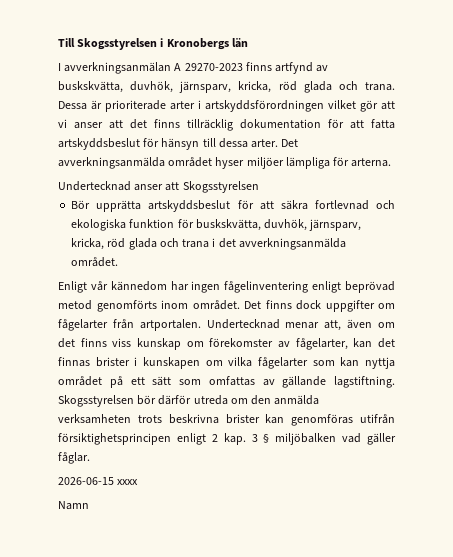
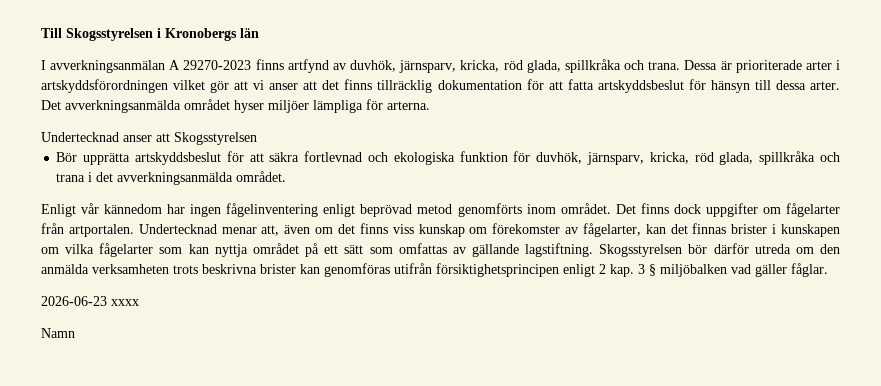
- I avverkningsanmälan A 29270-2023 finns artfynd av buskskvätta, duvhök, järnsparv, kricka, röd glada och trana.
+ I avverkningsanmälan A 29270-2023 finns artfynd av duvhök, järnsparv, kricka, röd glada, spillkråka och trana.
- Bör upprätta artskyddsbeslut för att säkra fortlevnad och ekologiska funktion för buskskvätta, duvhök, järnsparv, kricka, röd glada och trana i det avverkningsanmälda området.
+ Bör upprätta artskyddsbeslut för att säkra fortlevnad och ekologiska funktion för duvhök, järnsparv, kricka, röd glada, spillkråka och trana i det avverkningsanmälda området.
- 2026-06-15 xxxx
+ 2026-06-23 xxxx

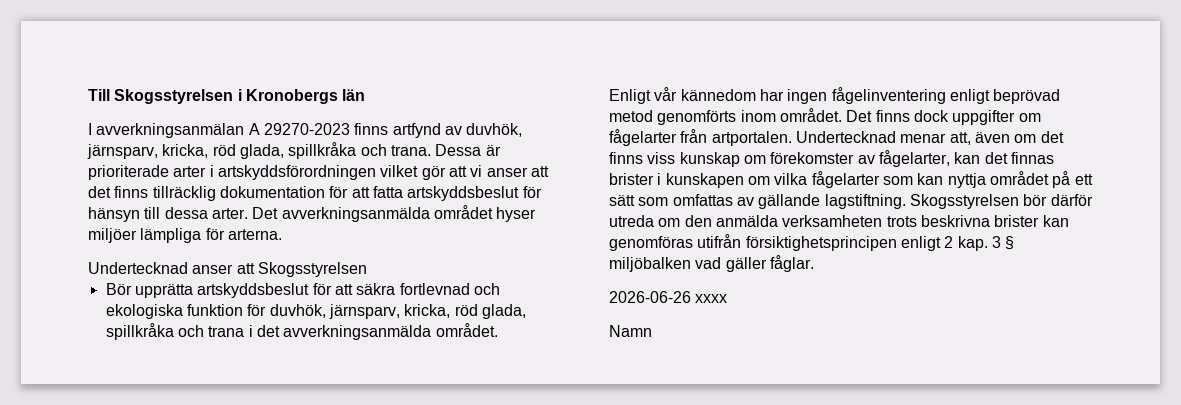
- 2026-06-23 xxxx
+ 2026-06-26 xxxx

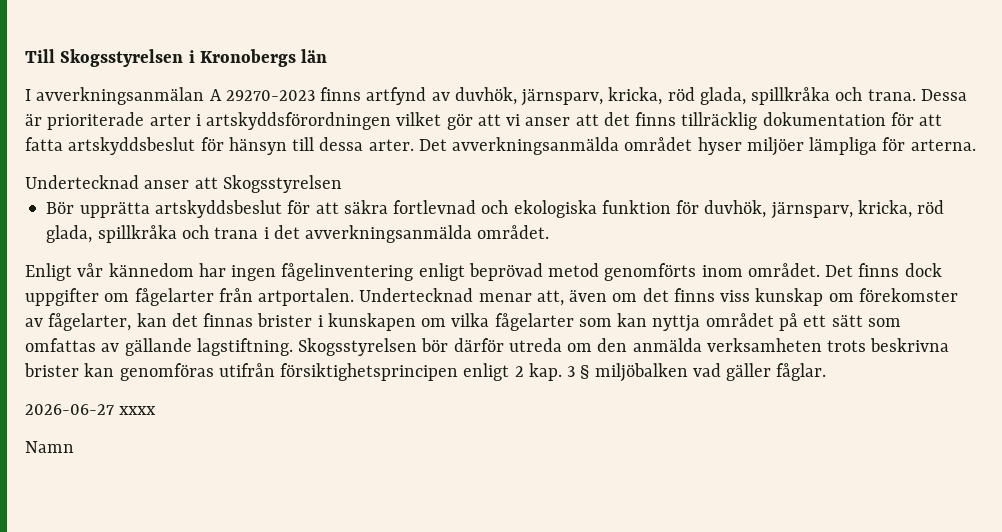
- 2026-06-26 xxxx
+ 2026-06-27 xxxx

